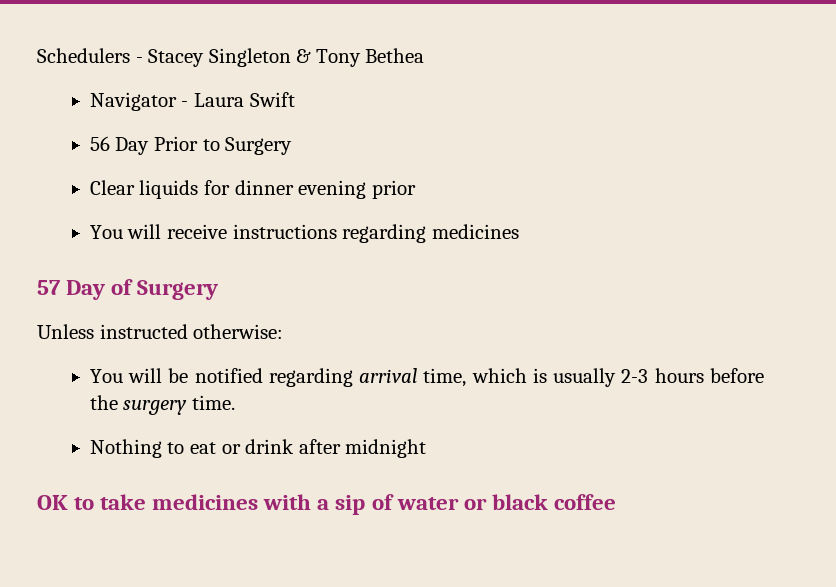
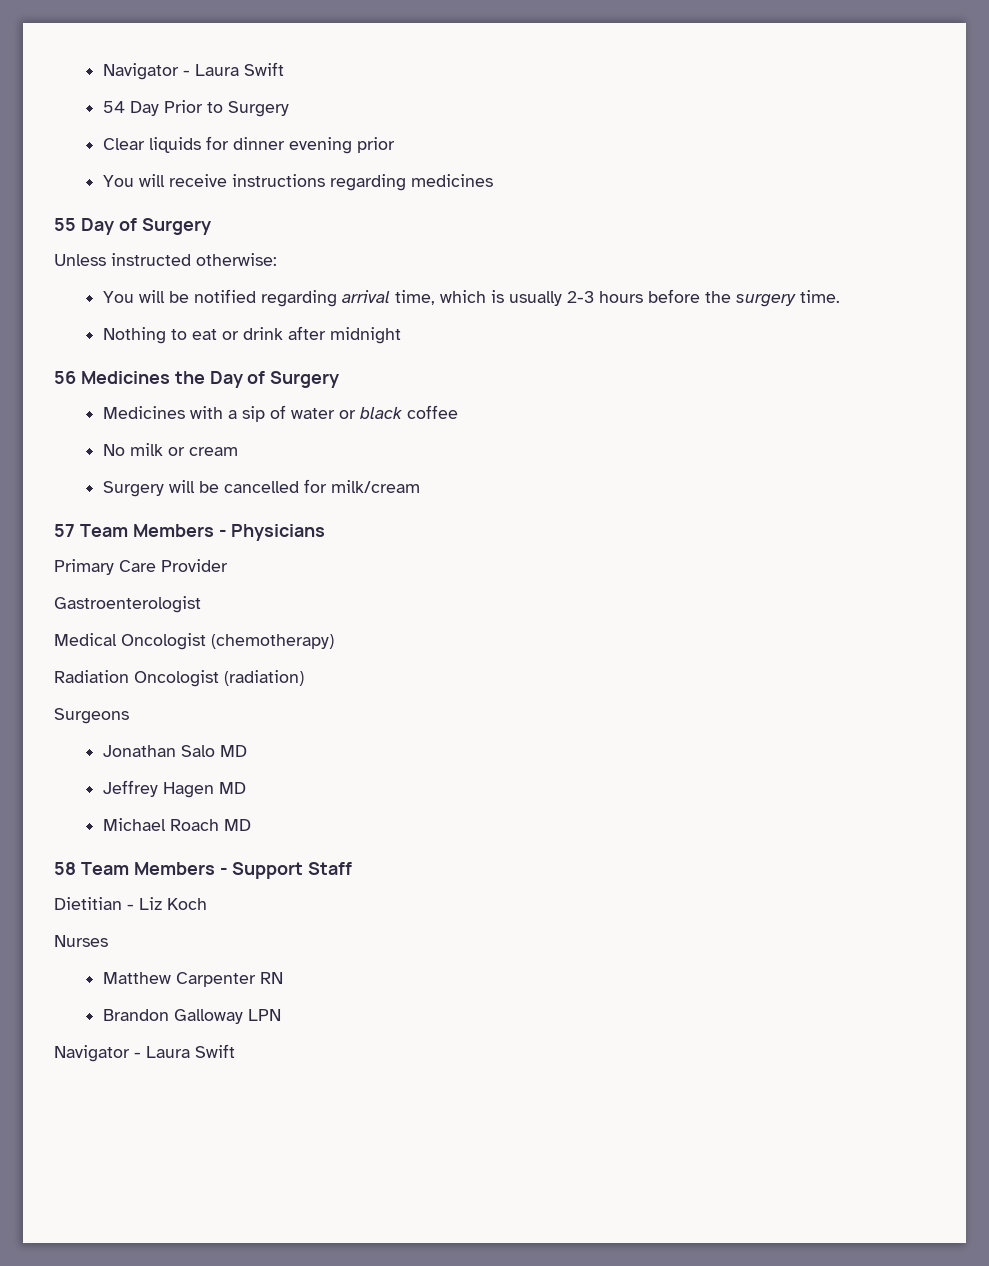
- Schedulers - Stacey Singleton & Tony Bethea
- 56 Day Prior to Surgery
+ 54 Day Prior to Surgery
- 57 Day of Surgery
+ 55 Day of Surgery
- OK to take medicines with a sip of water or black coffee
+ 56 Medicines the Day of Surgery
+ Medicines with a sip of water or black coffee
+ No milk or cream
+ Surgery will be cancelled for milk/cream
+ 57 Team Members - Physicians
+ Primary Care Provider
+ Gastroenterologist
+ Medical Oncologist (chemotherapy)
+ Radiation Oncologist (radiation)
+ Surgeons
+ Jonathan Salo MD
+ Jeffrey Hagen MD
+ Michael Roach MD
+ 58 Team Members - Support Staff
+ Dietitian - Liz Koch
+ Nurses
+ Matthew Carpenter RN
+ Brandon Galloway LPN
+ Navigator - Laura Swift

